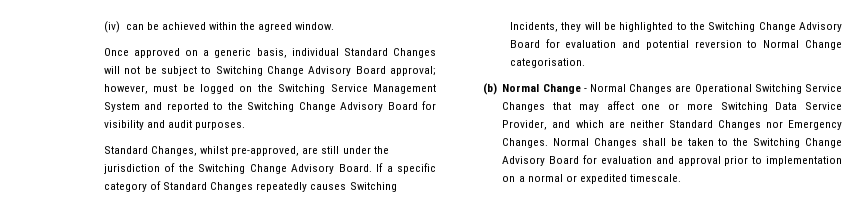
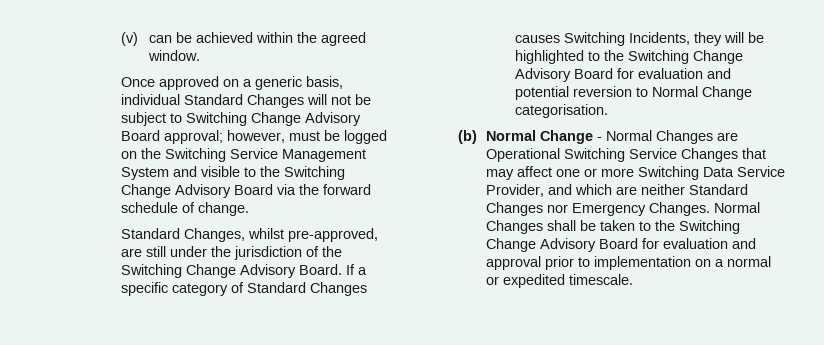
- (iv) can be achieved within the agreed window.
+ (v) can be achieved within the agreed window.
- Once approved on a generic basis, individual Standard Changes will not be subject to Switching Change Advisory Board approval; however, must be logged on the Switching Service Management System and reported to the Switching Change Advisory Board for visibility and audit purposes.
+ Once approved on a generic basis, individual Standard Changes will not be subject to Switching Change Advisory Board approval; however, must be logged on the Switching Service Management System and visible to the Switching Change Advisory Board via the forward schedule of change.
- If a specific category of Standard Changes repeatedly causes Switching Incidents, they will be highlighted to the Switching Change Advisory Board for evaluation and potential reversion to Normal Change categorisation.
+ If a specific category of Standard Changes causes Switching Incidents, they will be highlighted to the Switching Change Advisory Board for evaluation and potential reversion to Normal Change categorisation.

